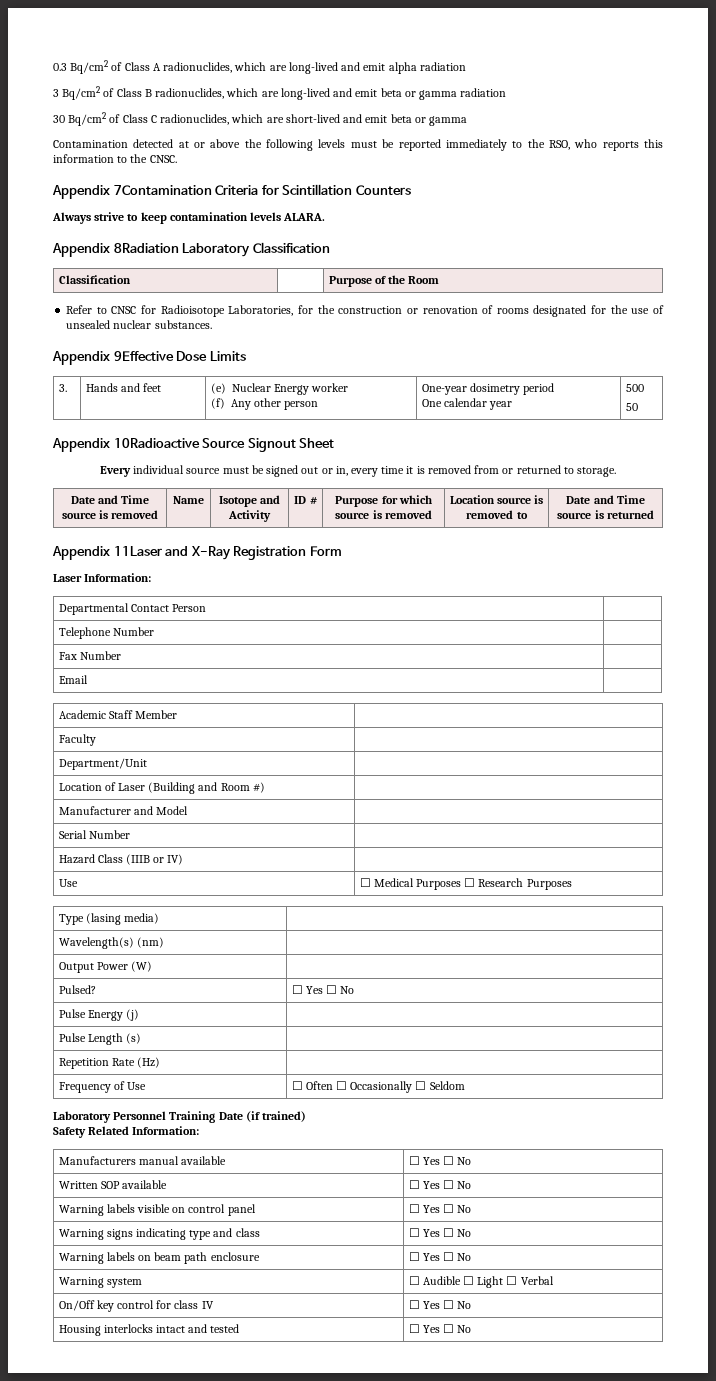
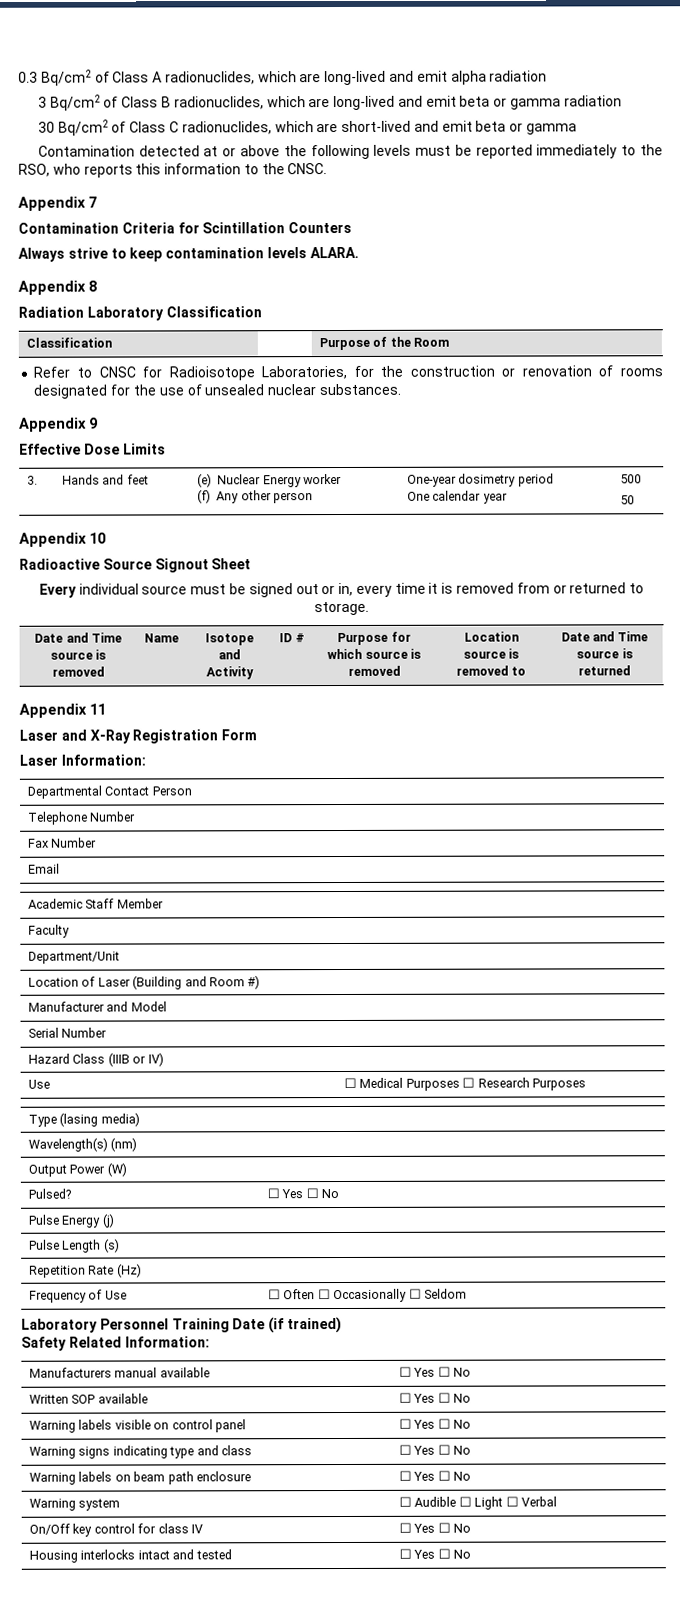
- Appendix 7Contamination Criteria for Scintillation Counters
+ Appendix 7
+ Contamination Criteria for Scintillation Counters
- Appendix 8Radiation Laboratory Classification
+ Appendix 8
+ Radiation Laboratory Classification
- Appendix 9Effective Dose Limits
+ Appendix 9
+ Effective Dose Limits
- Appendix 10Radioactive Source Signout Sheet
+ Appendix 10
+ Radioactive Source Signout Sheet
- Appendix 11Laser and X-Ray Registration Form
+ Appendix 11
+ Laser and X-Ray Registration Form

